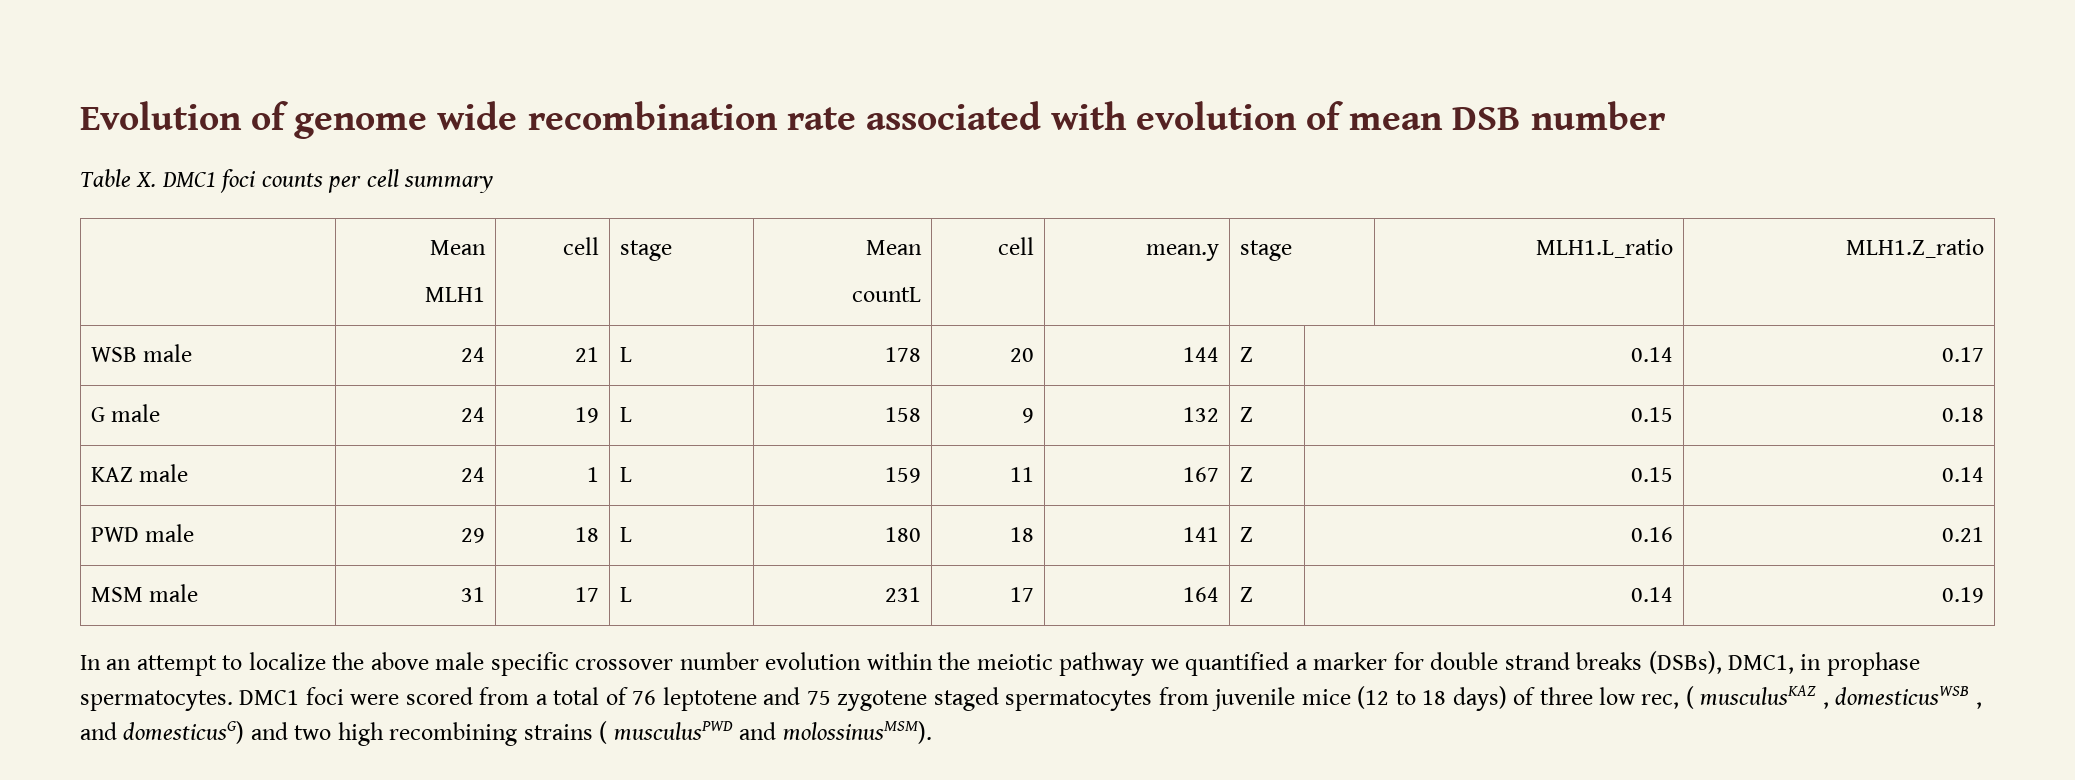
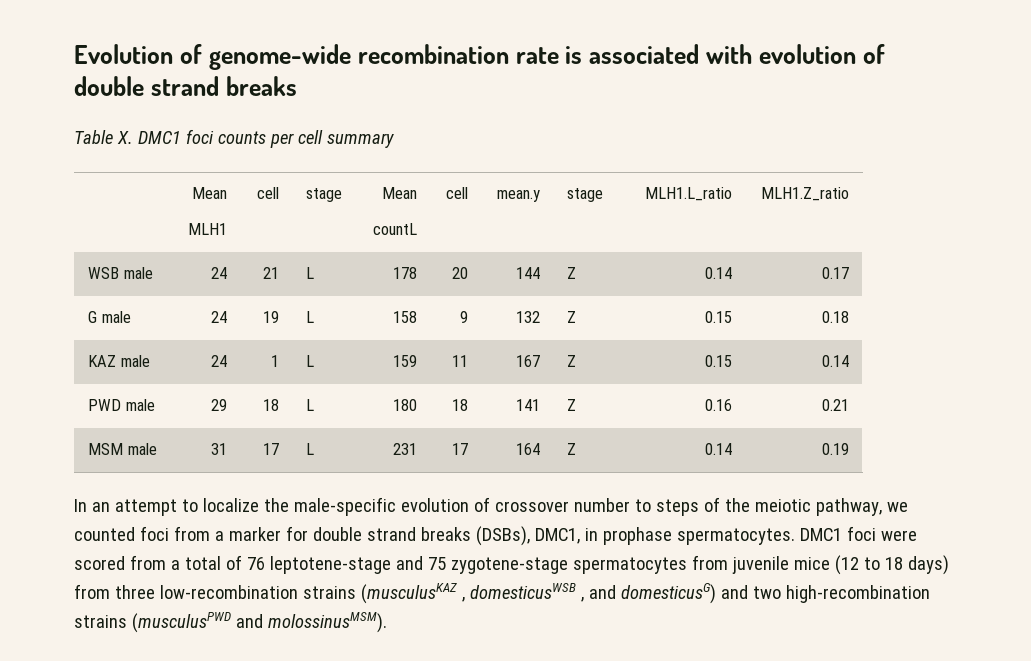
- Evolution of genome wide recombination rate associated with evolution of mean DSB number
+ Evolution of genome-wide recombination rate is associated with evolution of double strand breaks
- In an attempt to localize the above male specific crossover number evolution within the meiotic pathway we quantified a marker for double strand breaks (DSBs), DMC1, in prophase spermatocytes.
+ In an attempt to localize the male-specific evolution of crossover number to steps of the meiotic pathway, we counted foci from a marker for double strand breaks (DSBs), DMC1, in prophase spermatocytes.
- DMC1 foci were scored from a total of 76 leptotene and 75 zygotene staged spermatocytes from juvenile mice (12 to 18 days) of three low rec, ( musculusKAZ , domesticusWSB , and domesticusG) and two high recombining strains ( musculusPWD and molossinusMSM).
+ DMC1 foci were scored from a total of 76 leptotene-stage and 75 zygotene-stage spermatocytes from juvenile mice (12 to 18 days) from three low-recombination strains (musculusKAZ , domesticusWSB , and domesticusG) and two high-recombination strains (musculusPWD and molossinusMSM).

